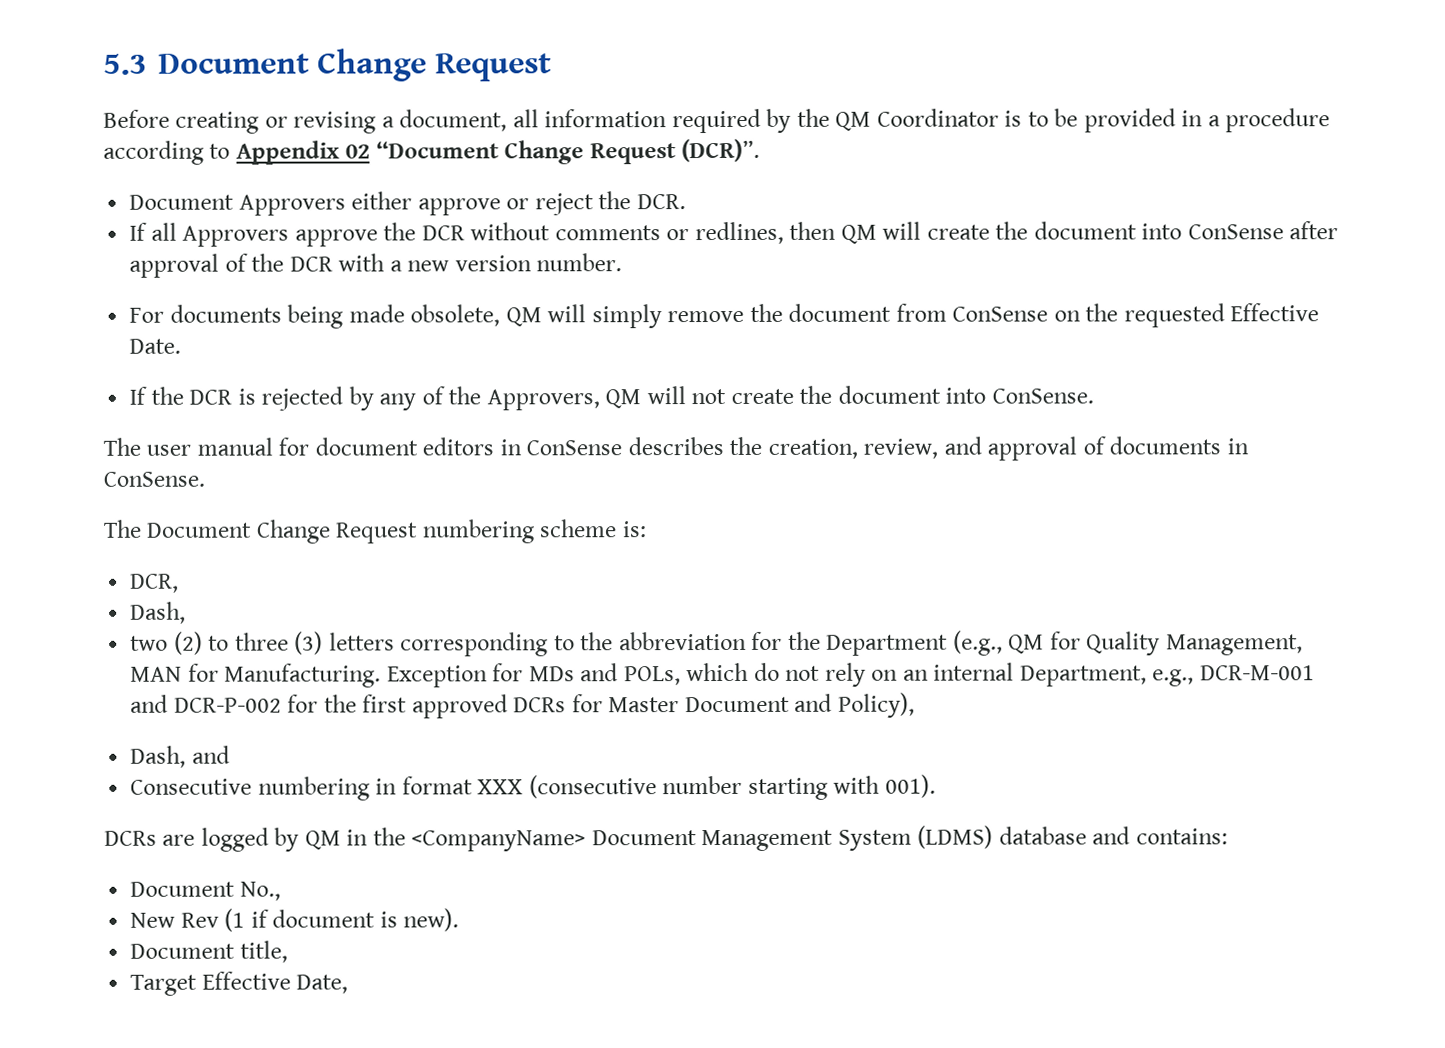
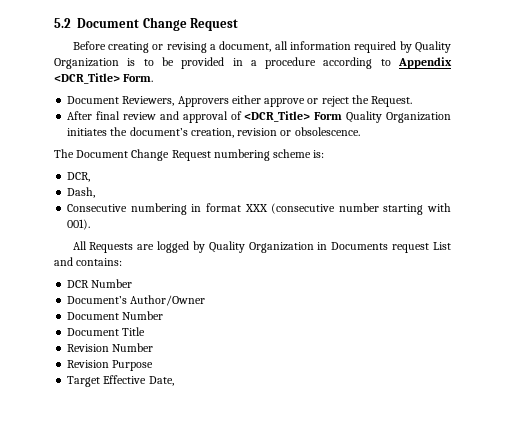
- 5.3 Document Change Request
+ 5.2 Document Change Request
- Before creating or revising a document, all information required by the QM Coordinator is to be provided in a procedure according to Appendix 02 “Document Change Request (DCR)”.
- Document Approvers either approve or reject the DCR.
- If all Approvers approve the DCR without comments or redlines, then QM will create the document into ConSense after approval of the DCR with a new version number.
- For documents being made obsolete, QM will simply remove the document from ConSense on the requested Effective Date.
- If the DCR is rejected by any of the Approvers, QM will not create the document into ConSense.
- The user manual for document editors in ConSense describes the creation, review, and approval of documents in ConSense.
+ Before creating or revising a document, all information required by Quality Organization is to be provided in a procedure according to Appendix <DCR_Title> Form.
+ Document Reviewers, Approvers either approve or reject the Request.
+ After final review and approval of <DCR_Title> Form Quality Organization initiates the document’s creation, revision or obsolescence.
- two (2) to three (3) letters corresponding to the abbreviation for the Department (e.g., QM for Quality Management, MAN for Manufacturing. Exception for MDs and POLs, which do not rely on an internal Department, e.g., DCR-M-001 and DCR-P-002 for the first approved DCRs for Master Document and Policy),
- Dash, and
- DCRs are logged by QM in the <CompanyName> Document Management System (LDMS) database and contains:
- Document No.,
- New Rev (1 if document is new).
- Document title,
+ All Requests are logged by Quality Organization in Documents request List and contains:
+ DCR Number
+ Document’s Author/Owner
+ Document Number
+ Document Title
+ Revision Number
+ Revision Purpose

